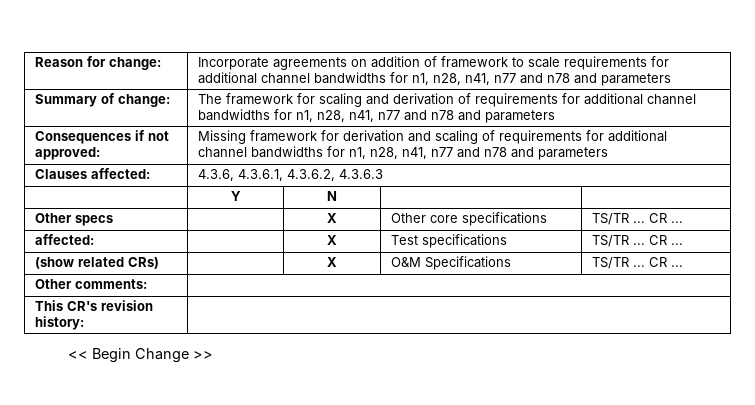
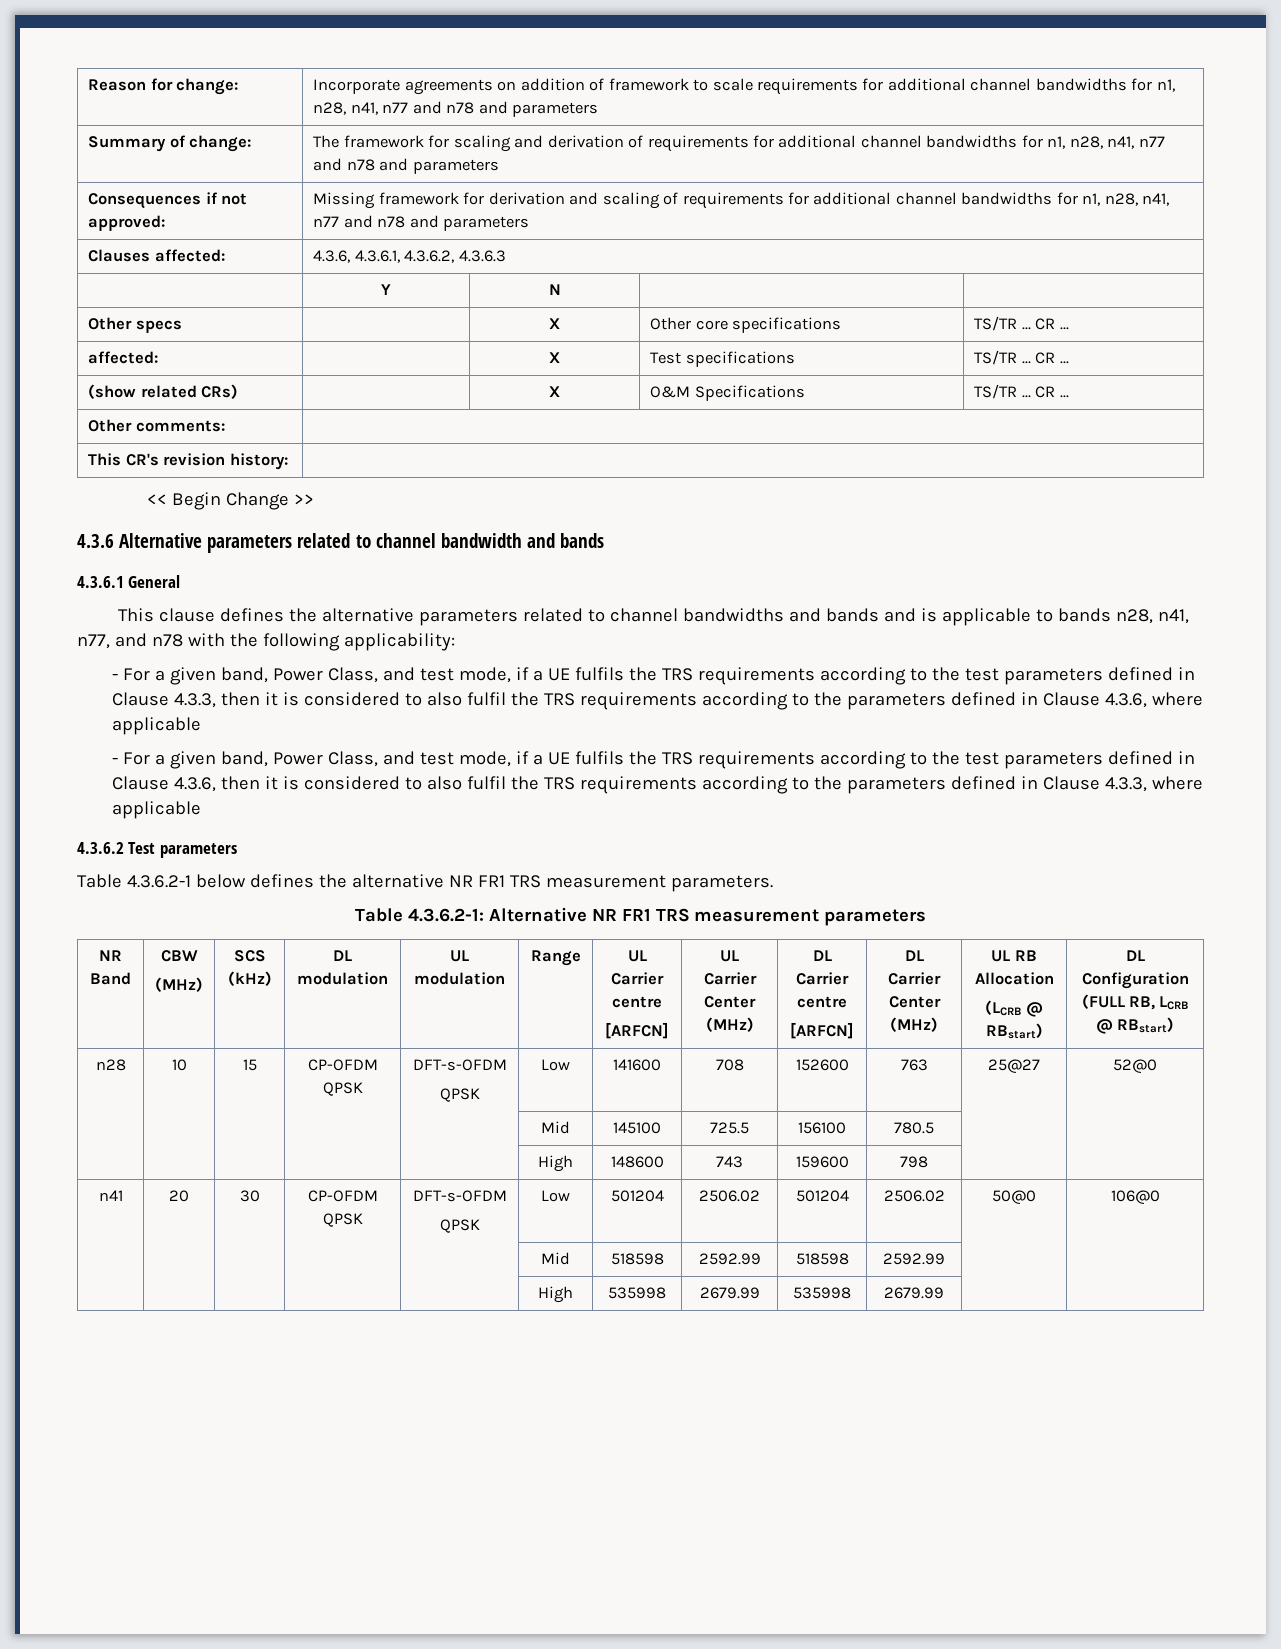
+ 4.3.6 Alternative parameters related to channel bandwidth and bands
+ 4.3.6.1 General
+ This clause defines the alternative parameters related to channel bandwidths and bands and is applicable to bands n28, n41, n77, and n78 with the following applicability:
+ - For a given band, Power Class, and test mode, if a UE fulfils the TRS requirements according to the test parameters defined in Clause 4.3.3, then it is considered to also fulfil the TRS requirements according to the parameters defined in Clause 4.3.6, where applicable
+ - For a given band, Power Class, and test mode, if a UE fulfils the TRS requirements according to the test parameters defined in Clause 4.3.6, then it is considered to also fulfil the TRS requirements according to the parameters defined in Clause 4.3.3, where applicable
+ 4.3.6.2 Test parameters
+ Table 4.3.6.2-1 below defines the alternative NR FR1 TRS measurement parameters.
+ Table 4.3.6.2-1: Alternative NR FR1 TRS measurement parameters
+ NR Band | CBW
+ (MHz) | SCS (kHz) | DL modulation | UL modulation | Range | UL Carrier centre
+ [ARFCN] | UL Carrier Center (MHz) | DL Carrier centre
+ [ARFCN] | DL Carrier Center (MHz) | UL RB Allocation
+ (LCRB @ RBstart) | DL Configuration (FULL RB, LCRB @ RBstart)
+ n28 | 10 | 15 | CP-OFDM QPSK | DFT-s-OFDM
+ QPSK | Low | 141600 | 708 | 152600 | 763 | 25@27 | 52@0
+ | | | | | Mid | 145100 | 725.5 | 156100 | 780.5 | |
+ | | | | | High | 148600 | 743 | 159600 | 798 | |
+ n41 | 20 | 30 | CP-OFDM QPSK | DFT-s-OFDM
+ QPSK | Low | 501204 | 2506.02 | 501204 | 2506.02 | 50@0 | 106@0
+ | | | | | Mid | 518598 | 2592.99 | 518598 | 2592.99 | |
+ | | | | | High | 535998 | 2679.99 | 535998 | 2679.99 | |

